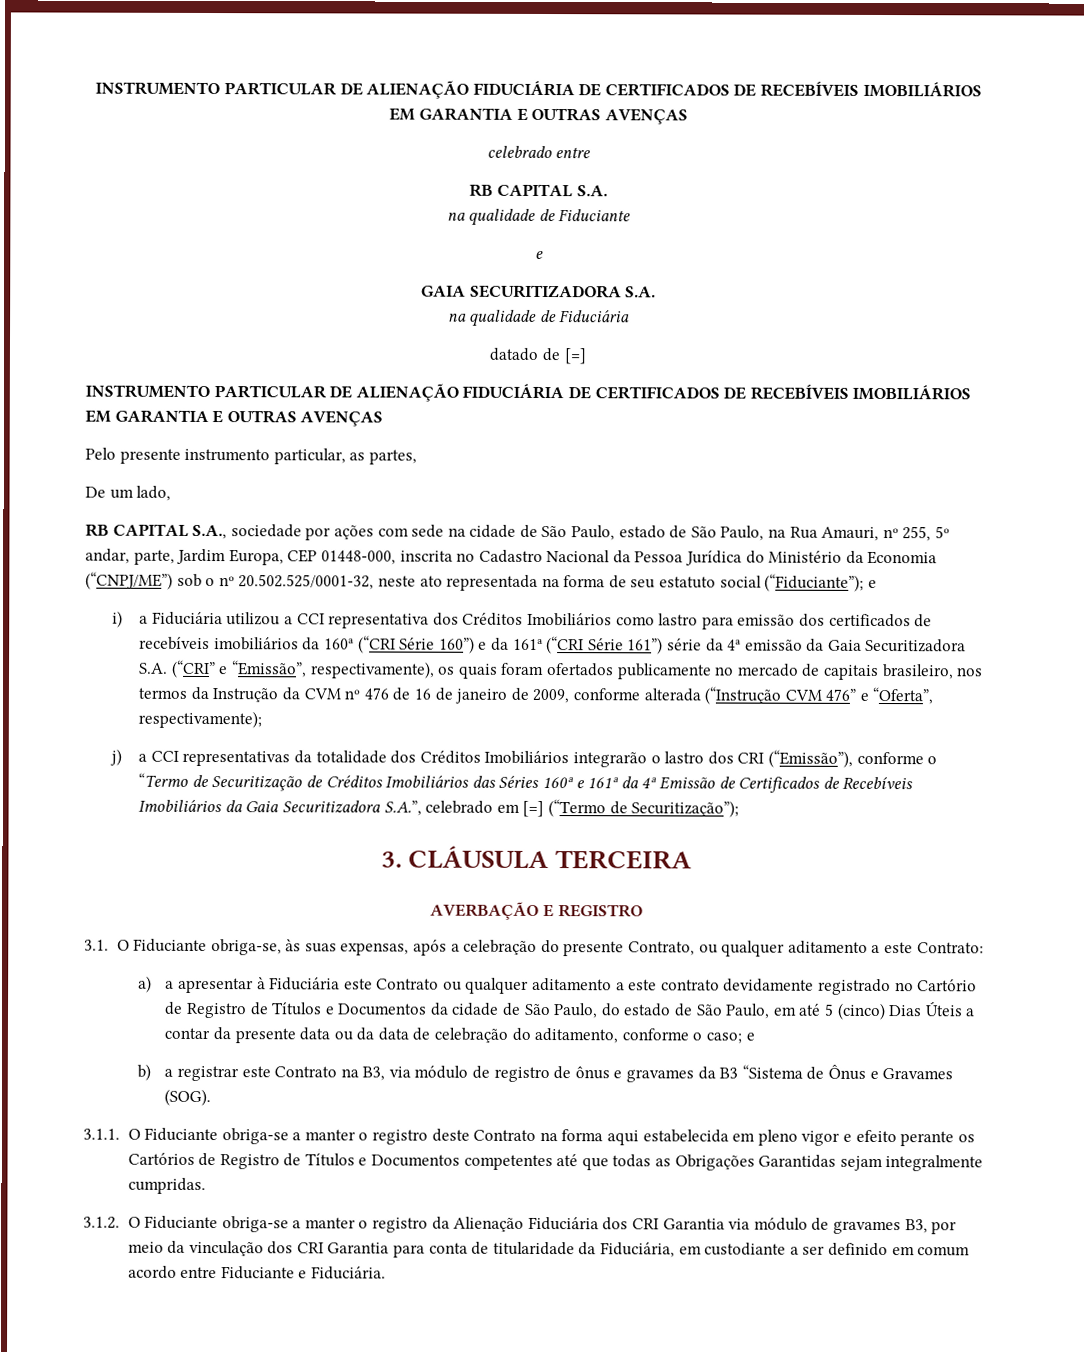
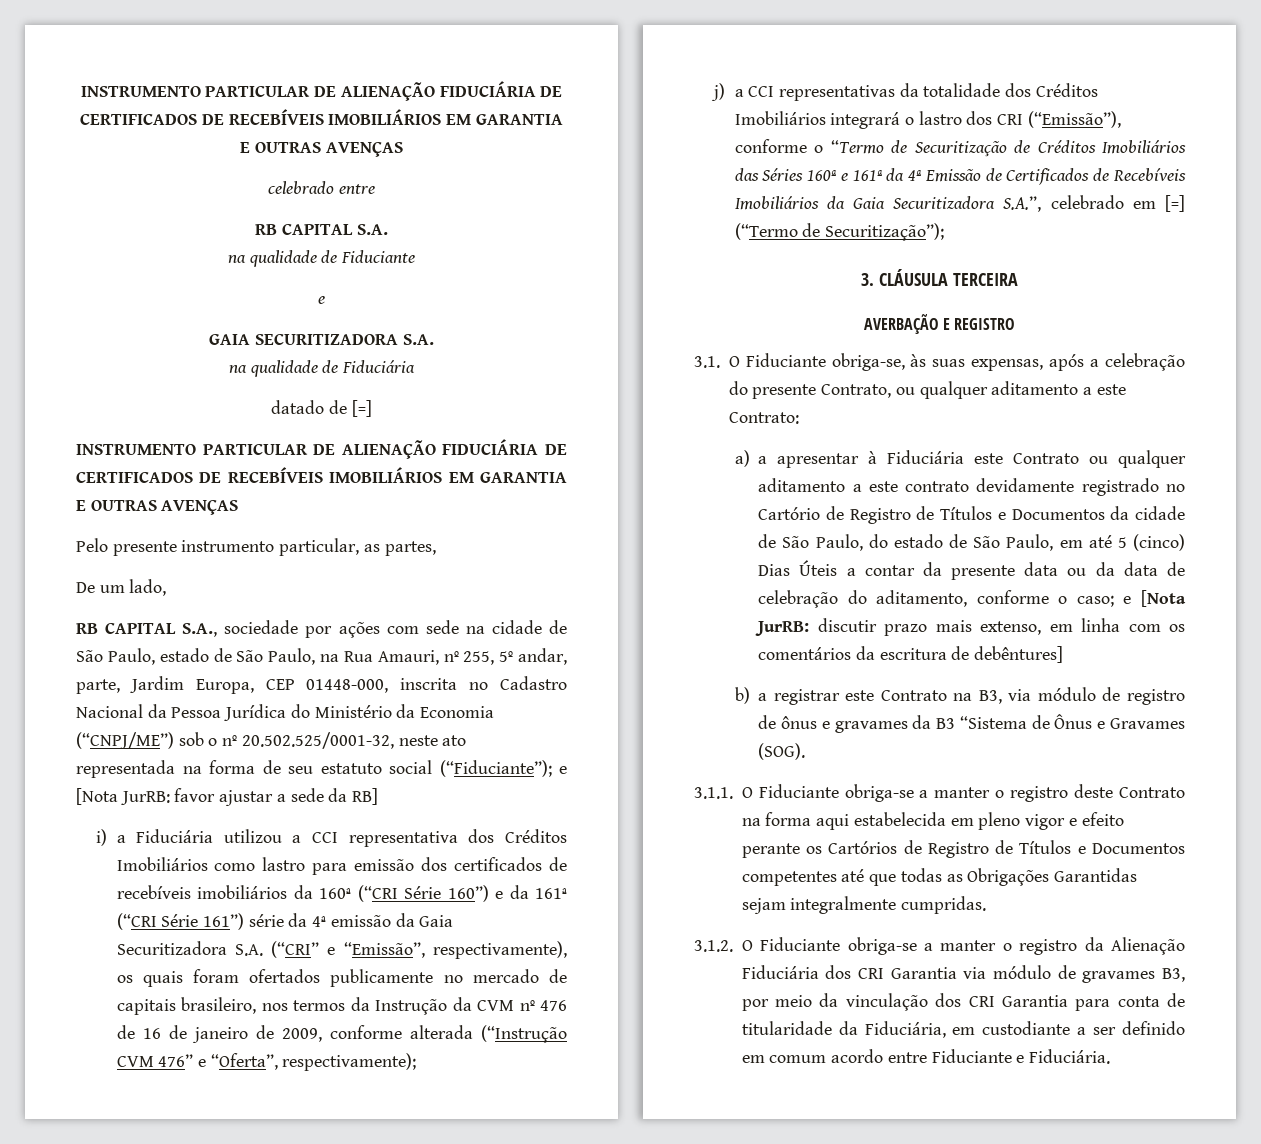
- RB CAPITAL S.A., sociedade por ações com sede na cidade de São Paulo, estado de São Paulo, na Rua Amauri, nº 255, 5º andar, parte, Jardim Europa, CEP 01448-000, inscrita no Cadastro Nacional da Pessoa Jurídica do Ministério da Economia (“CNPJ/ME”) sob o nº 20.502.525/0001-32, neste ato representada na forma de seu estatuto social (“Fiduciante”); e
+ RB CAPITAL S.A., sociedade por ações com sede na cidade de São Paulo, estado de São Paulo, na Rua Amauri, nº 255, 5º andar, parte, Jardim Europa, CEP 01448-000, inscrita no Cadastro Nacional da Pessoa Jurídica do Ministério da Economia (“CNPJ/ME”) sob o nº 20.502.525/0001-32, neste ato representada na forma de seu estatuto social (“Fiduciante”); e [Nota JurRB: favor ajustar a sede da RB]
- j) a CCI representativas da totalidade dos Créditos Imobiliários integrarão o lastro dos CRI (“Emissão”), conforme o “Termo de Securitização de Créditos Imobiliários das Séries 160ª e 161ª da 4ª Emissão de Certificados de Recebíveis Imobiliários da Gaia Securitizadora S.A.”, celebrado em [=] (“Termo de Securitização”);
+ j) a CCI representativas da totalidade dos Créditos Imobiliários integrará o lastro dos CRI (“Emissão”), conforme o “Termo de Securitização de Créditos Imobiliários das Séries 160ª e 161ª da 4ª Emissão de Certificados de Recebíveis Imobiliários da Gaia Securitizadora S.A.”, celebrado em [=] (“Termo de Securitização”);
- a) a apresentar à Fiduciária este Contrato ou qualquer aditamento a este contrato devidamente registrado no Cartório de Registro de Títulos e Documentos da cidade de São Paulo, do estado de São Paulo, em até 5 (cinco) Dias Úteis a contar da presente data ou da data de celebração do aditamento, conforme o caso; e
+ a) a apresentar à Fiduciária este Contrato ou qualquer aditamento a este contrato devidamente registrado no Cartório de Registro de Títulos e Documentos da cidade de São Paulo, do estado de São Paulo, em até 5 (cinco) Dias Úteis a contar da presente data ou da data de celebração do aditamento, conforme o caso; e [Nota JurRB: discutir prazo mais extenso, em linha com os comentários da escritura de debêntures]

